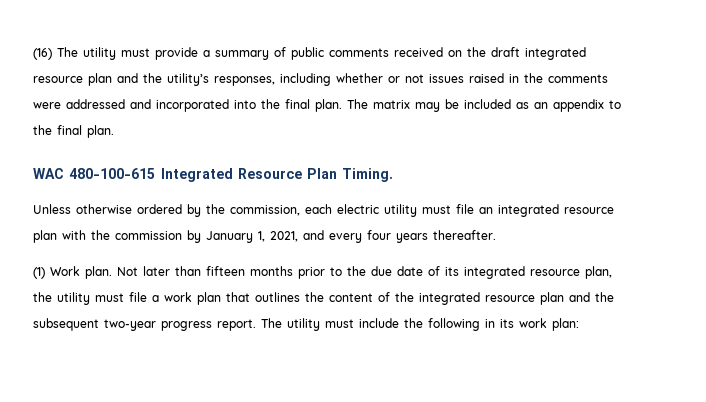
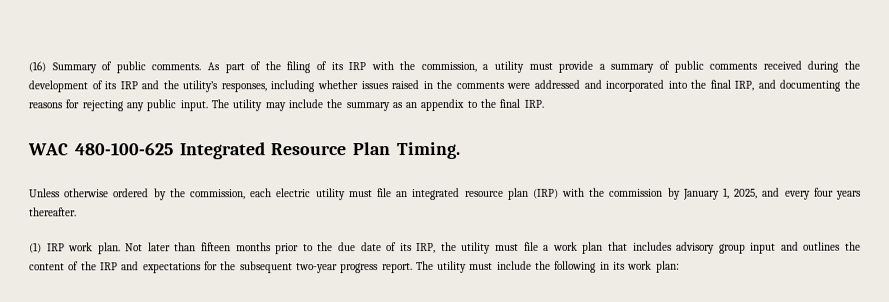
- (16) The utility must provide a summary of public comments received on the draft integrated resource plan and the utility’s responses, including whether or not issues raised in the comments were addressed and incorporated into the final plan. The matrix may be included as an appendix to the final plan.
+ (16) Summary of public comments. As part of the filing of its IRP with the commission, a utility must provide a summary of public comments received during the development of its IRP and the utility’s responses, including whether issues raised in the comments were addressed and incorporated into the final IRP, and documenting the reasons for rejecting any public input. The utility may include the summary as an appendix to the final IRP.
- WAC 480-100-615 Integrated Resource Plan Timing.
+ WAC 480-100-625 Integrated Resource Plan Timing.
- Unless otherwise ordered by the commission, each electric utility must file an integrated resource plan with the commission by January 1, 2021, and every four years thereafter.
+ Unless otherwise ordered by the commission, each electric utility must file an integrated resource plan (IRP) with the commission by January 1, 2025, and every four years thereafter.
- (1) Work plan.
+ (1) IRP work plan.
- Not later than fifteen months prior to the due date of its integrated resource plan, the utility must file a work plan that outlines the content of the integrated resource plan and the subsequent two-year progress report.
+ Not later than fifteen months prior to the due date of its IRP, the utility must file a work plan that includes advisory group input and outlines the content of the IRP and expectations for the subsequent two-year progress report.

